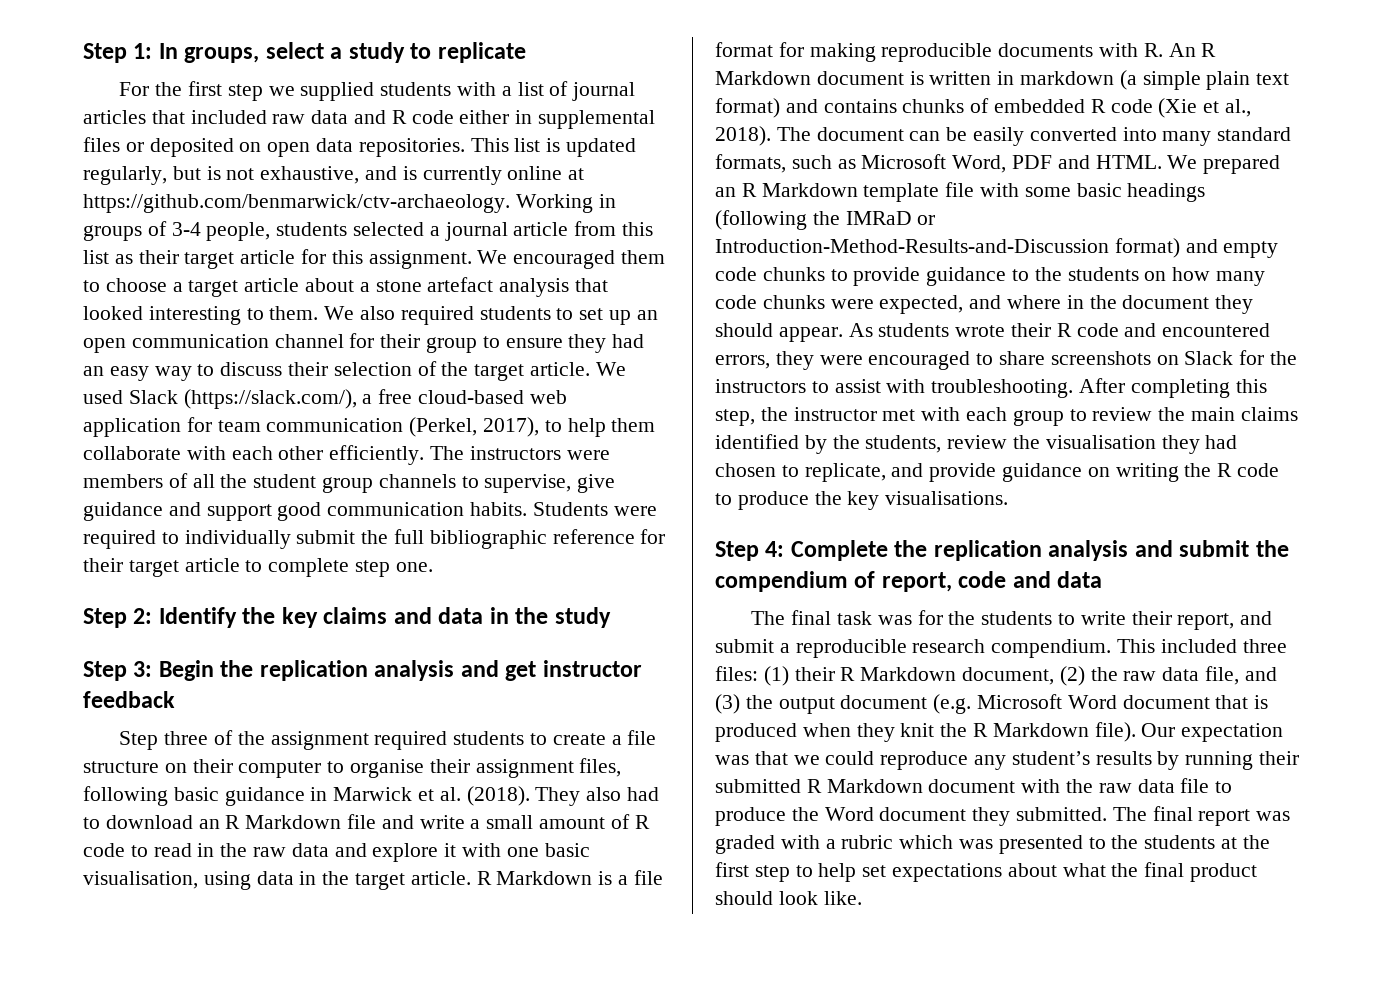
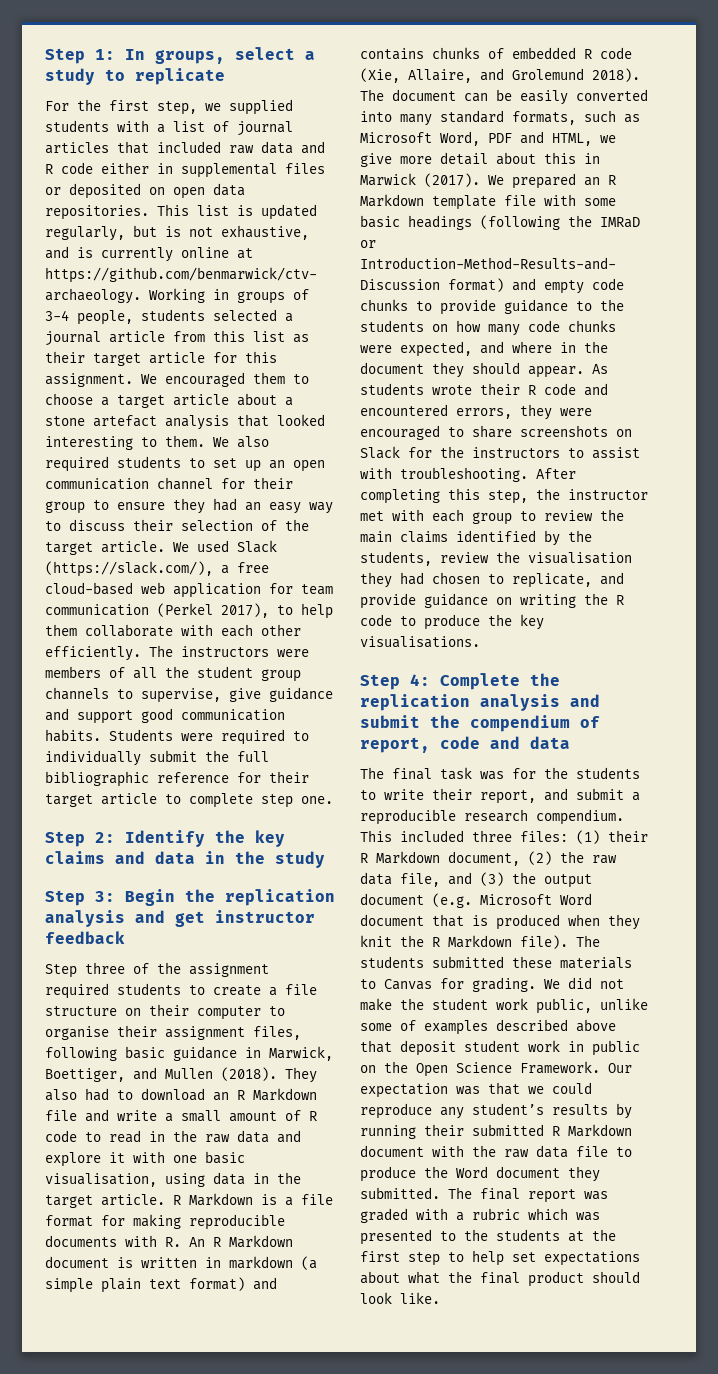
- For the first step we supplied students with a list of journal articles that included raw data and R code either in supplemental files or deposited on open data repositories.
+ For the first step, we supplied students with a list of journal articles that included raw data and R code either in supplemental files or deposited on open data repositories.
- We used Slack (https://slack.com/), a free cloud-based web application for team communication (Perkel, 2017), to help them collaborate with each other efficiently.
+ We used Slack (https://slack.com/), a free cloud-based web application for team communication (Perkel 2017), to help them collaborate with each other efficiently.
- Step three of the assignment required students to create a file structure on their computer to organise their assignment files, following basic guidance in Marwick et al. (2018).
+ Step three of the assignment required students to create a file structure on their computer to organise their assignment files, following basic guidance in Marwick, Boettiger, and Mullen (2018).
- R Markdown is a file format for making reproducible documents with R. An R Markdown document is written in markdown (a simple plain text format) and contains chunks of embedded R code (Xie et al., 2018).
+ R Markdown is a file format for making reproducible documents with R. An R Markdown document is written in markdown (a simple plain text format) and contains chunks of embedded R code (Xie, Allaire, and Grolemund 2018).
- The document can be easily converted into many standard formats, such as Microsoft Word, PDF and HTML.
+ The document can be easily converted into many standard formats, such as Microsoft Word, PDF and HTML, we give more detail about this in Marwick (2017).
+ The students submitted these materials to Canvas for grading. We did not make the student work public, unlike some of examples described above that deposit student work in public on the Open Science Framework.

